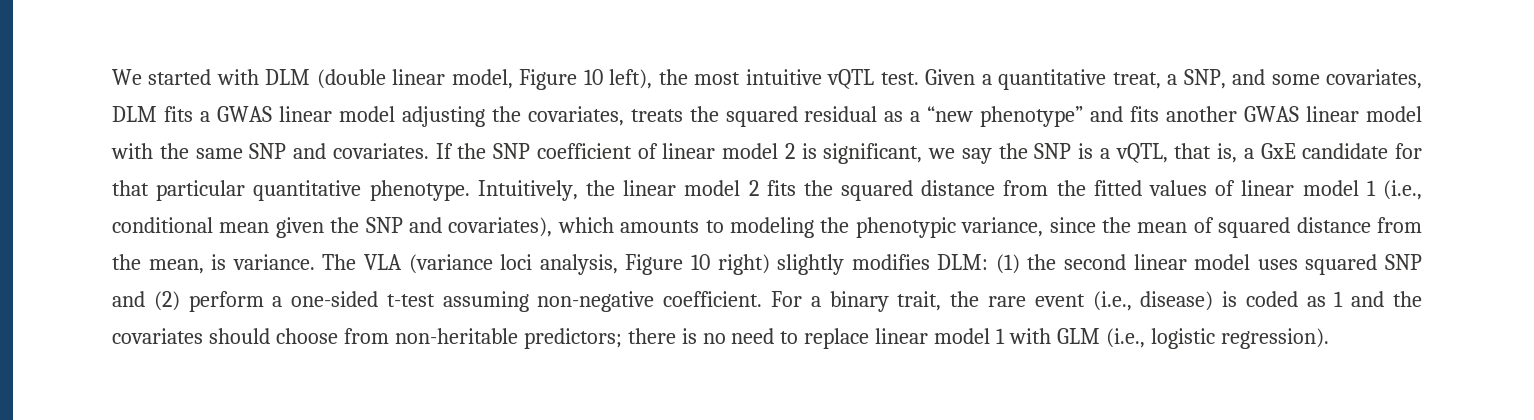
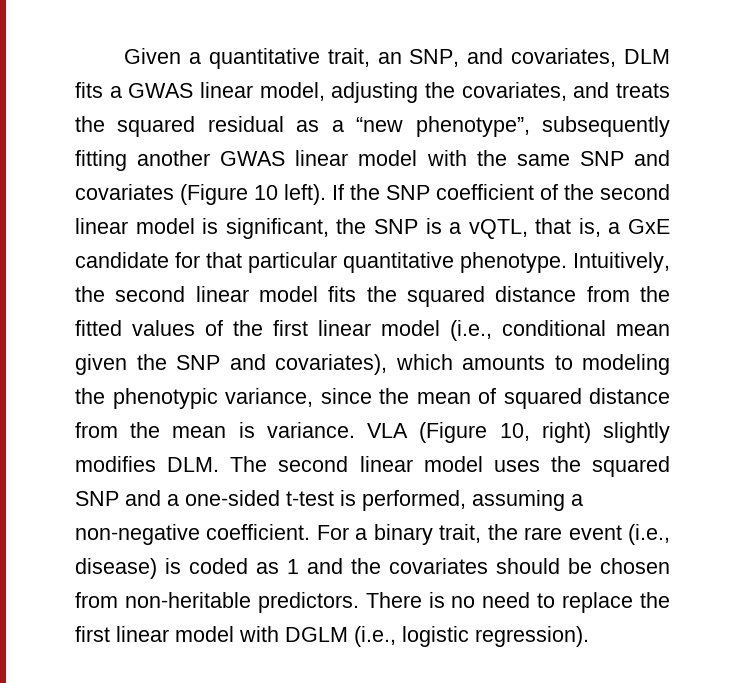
- We started with DLM (double linear model, Figure 10 left), the most intuitive vQTL test. Given a quantitative treat, a SNP, and some covariates, DLM fits a GWAS linear model adjusting the covariates, treats the squared residual as a “new phenotype” and fits another GWAS linear model with the same SNP and covariates.
+ Given a quantitative trait, an SNP, and covariates, DLM fits a GWAS linear model, adjusting the covariates, and treats the squared residual as a “new phenotype”, subsequently fitting another GWAS linear model with the same SNP and covariates (Figure 10 left).
- If the SNP coefficient of linear model 2 is significant, we say the SNP is a vQTL, that is, a GxE candidate for that particular quantitative phenotype.
+ If the SNP coefficient of the second linear model is significant, the SNP is a vQTL, that is, a GxE candidate for that particular quantitative phenotype.
- Intuitively, the linear model 2 fits the squared distance from the fitted values of linear model 1 (i.e., conditional mean given the SNP and covariates), which amounts to modeling the phenotypic variance, since the mean of squared distance from the mean, is variance.
+ Intuitively, the second linear model fits the squared distance from the fitted values of the first linear model (i.e., conditional mean given the SNP and covariates), which amounts to modeling the phenotypic variance, since the mean of squared distance from the mean is variance.
- The VLA (variance loci analysis, Figure 10 right) slightly modifies DLM: (1) the second linear model uses squared SNP and (2) perform a one-sided t-test assuming non-negative coefficient.
+ VLA (Figure 10, right) slightly modifies DLM. The second linear model uses the squared SNP and a one-sided t-test is performed, assuming a non-negative coefficient.
- For a binary trait, the rare event (i.e., disease) is coded as 1 and the covariates should choose from non-heritable predictors; there is no need to replace linear model 1 with GLM (i.e., logistic regression).
+ For a binary trait, the rare event (i.e., disease) is coded as 1 and the covariates should be chosen from non-heritable predictors. There is no need to replace the first linear model with DGLM (i.e., logistic regression).

